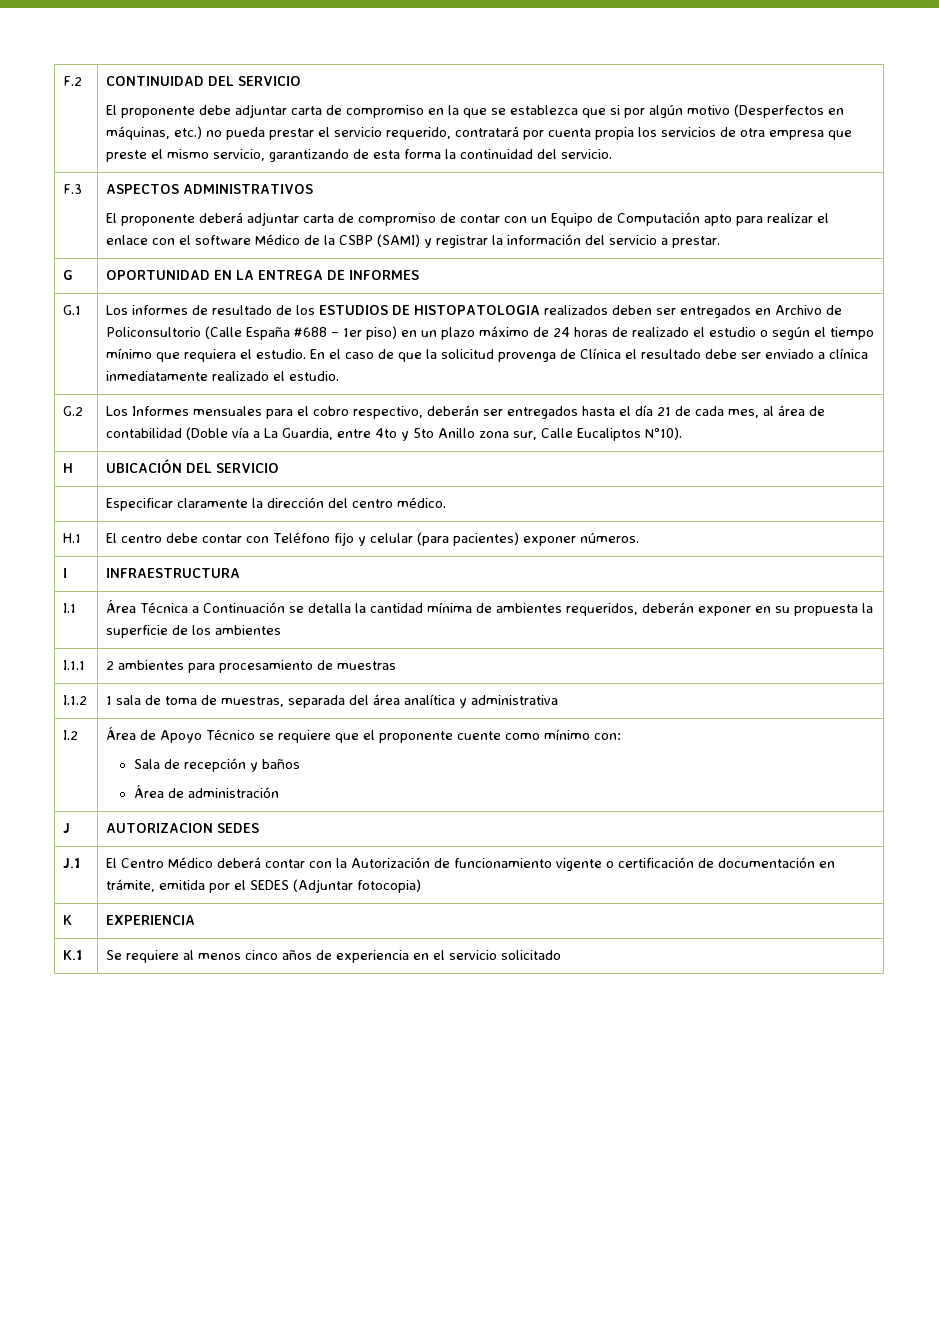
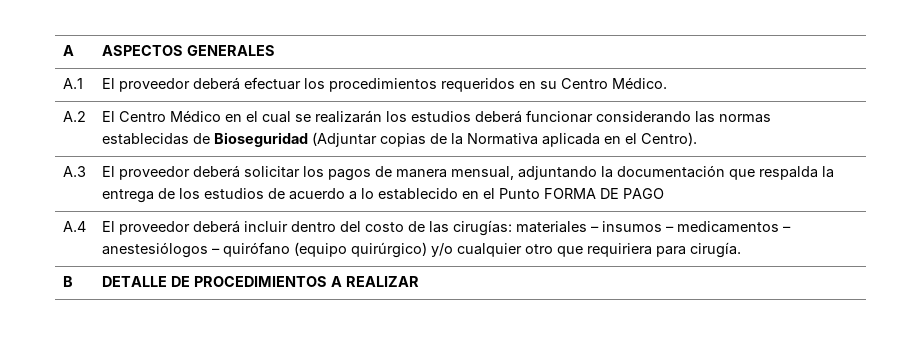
- F.2 | CONTINUIDAD DEL SERVICIO
- El proponente debe adjuntar carta de compromiso en la que se establezca que si por algún motivo (Desperfectos en máquinas, etc.) no pueda prestar el servicio requerido, contratará por cuenta propia los servicios de otra empresa que preste el mismo servicio, garantizando de esta forma la continuidad del servicio.
- F.3 | ASPECTOS ADMINISTRATIVOS
- El proponente deberá adjuntar carta de compromiso de contar con un Equipo de Computación apto para realizar el enlace con el software Médico de la CSBP (SAMI) y registrar la información del servicio a prestar.
- G | OPORTUNIDAD EN LA ENTREGA DE INFORMES
- G.1 | Los informes de resultado de los ESTUDIOS DE HISTOPATOLOGIA realizados deben ser entregados en Archivo de Policonsultorio (Calle España #688 – 1er piso) en un plazo máximo de 24 horas de realizado el estudio o según el tiempo mínimo que requiera el estudio. En el caso de que la solicitud provenga de Clínica el resultado debe ser enviado a clínica inmediatamente realizado el estudio.
- G.2 | Los Informes mensuales para el cobro respectivo, deberán ser entregados hasta el día 21 de cada mes, al área de contabilidad (Doble vía a La Guardia, entre 4to y 5to Anillo zona sur, Calle Eucaliptos N°10).
- H | UBICACIÓN DEL SERVICIO
- | Especificar claramente la dirección del centro médico.
- H.1 | El centro debe contar con Teléfono fijo y celular (para pacientes) exponer números.
- I | INFRAESTRUCTURA
- I.1 | Área Técnica a Continuación se detalla la cantidad mínima de ambientes requeridos, deberán exponer en su propuesta la superficie de los ambientes
- I.1.1 | 2 ambientes para procesamiento de muestras
- I.1.2 | 1 sala de toma de muestras, separada del área analítica y administrativa
- I.2 | Área de Apoyo Técnico se requiere que el proponente cuente como mínimo con:
- Sala de recepción y baños
- Área de administración
- J | AUTORIZACION SEDES
- J.1 | El Centro Médico deberá contar con la Autorización de funcionamiento vigente o certificación de documentación en trámite, emitida por el SEDES (Adjuntar fotocopia)
- K | EXPERIENCIA
- K.1 | Se requiere al menos cinco años de experiencia en el servicio solicitado
+ A | ASPECTOS GENERALES
+ A.1 | El proveedor deberá efectuar los procedimientos requeridos en su Centro Médico.
+ A.2 | El Centro Médico en el cual se realizarán los estudios deberá funcionar considerando las normas establecidas de Bioseguridad (Adjuntar copias de la Normativa aplicada en el Centro).
+ A.3 | El proveedor deberá solicitar los pagos de manera mensual, adjuntando la documentación que respalda la entrega de los estudios de acuerdo a lo establecido en el Punto FORMA DE PAGO
+ A.4 | El proveedor deberá incluir dentro del costo de las cirugías: materiales – insumos – medicamentos – anestesiólogos – quirófano (equipo quirúrgico) y/o cualquier otro que requiriera para cirugía.
+ B | DETALLE DE PROCEDIMIENTOS A REALIZAR

